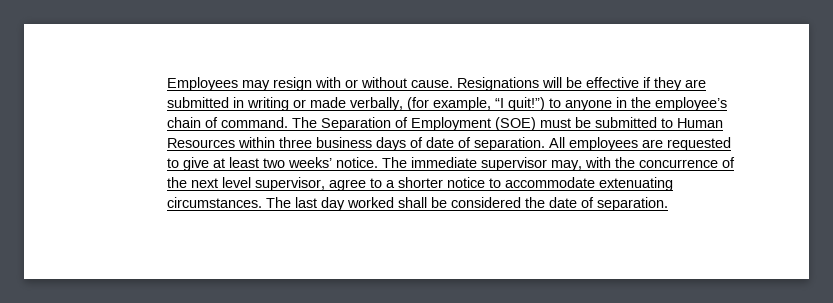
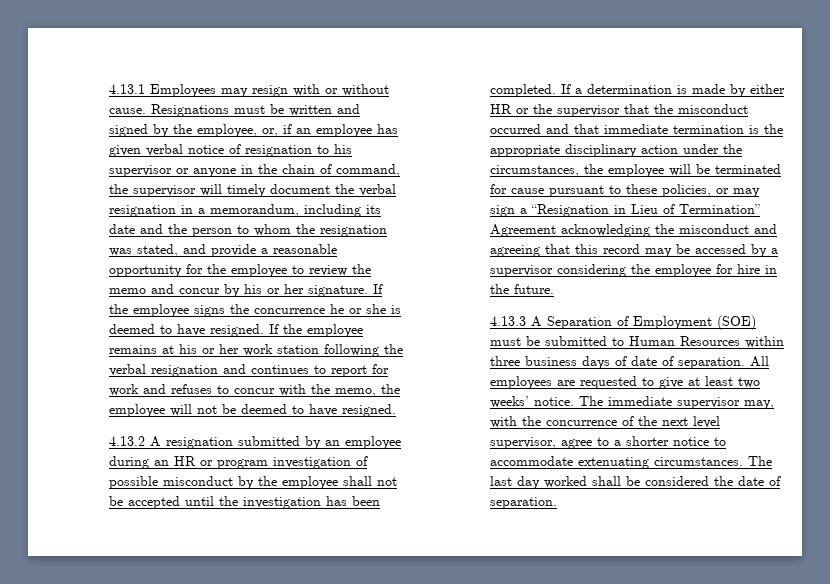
- Employees may resign with or without cause.
+ 4.13.1 Employees may resign with or without cause.
- Resignations will be effective if they are submitted in writing or made verbally, (for example, “I quit!”) to anyone in the employee’s chain of command. The Separation of Employment (SOE) must be submitted to Human Resources within three business days of date of separation.
+ Resignations must be written and signed by the employee, or, if an employee has given verbal notice of resignation to his supervisor or anyone in the chain of command, the supervisor will timely document the verbal resignation in a memorandum, including its date and the person to whom the resignation was stated, and provide a reasonable opportunity for the employee to review the memo and concur by his or her signature. If the employee signs the concurrence he or she is deemed to have resigned. If the employee remains at his or her work station following the verbal resignation and continues to report for work and refuses to concur with the memo, the employee will not be deemed to have resigned.
+ 4.13.2 A resignation submitted by an employee during an HR or program investigation of possible misconduct by the employee shall not be accepted until the investigation has been completed. If a determination is made by either HR or the supervisor that the misconduct occurred and that immediate termination is the appropriate disciplinary action under the circumstances, the employee will be terminated for cause pursuant to these policies, or may sign a “Resignation in Lieu of Termination” Agreement acknowledging the misconduct and agreeing that this record may be accessed by a supervisor considering the employee for hire in the future.
+ 4.13.3 A Separation of Employment (SOE) must be submitted to Human Resources within three business days of date of separation.

